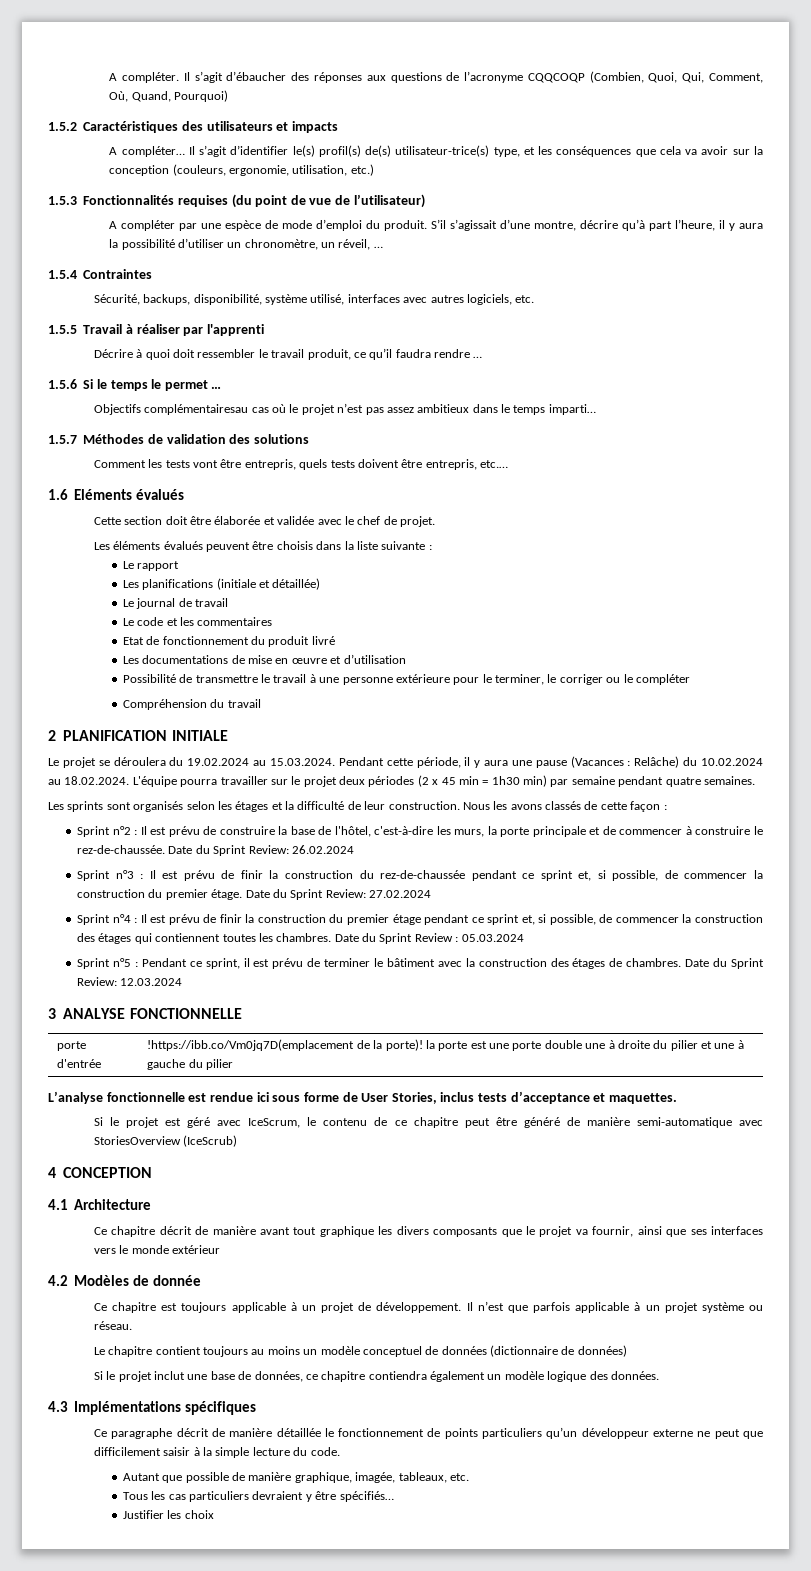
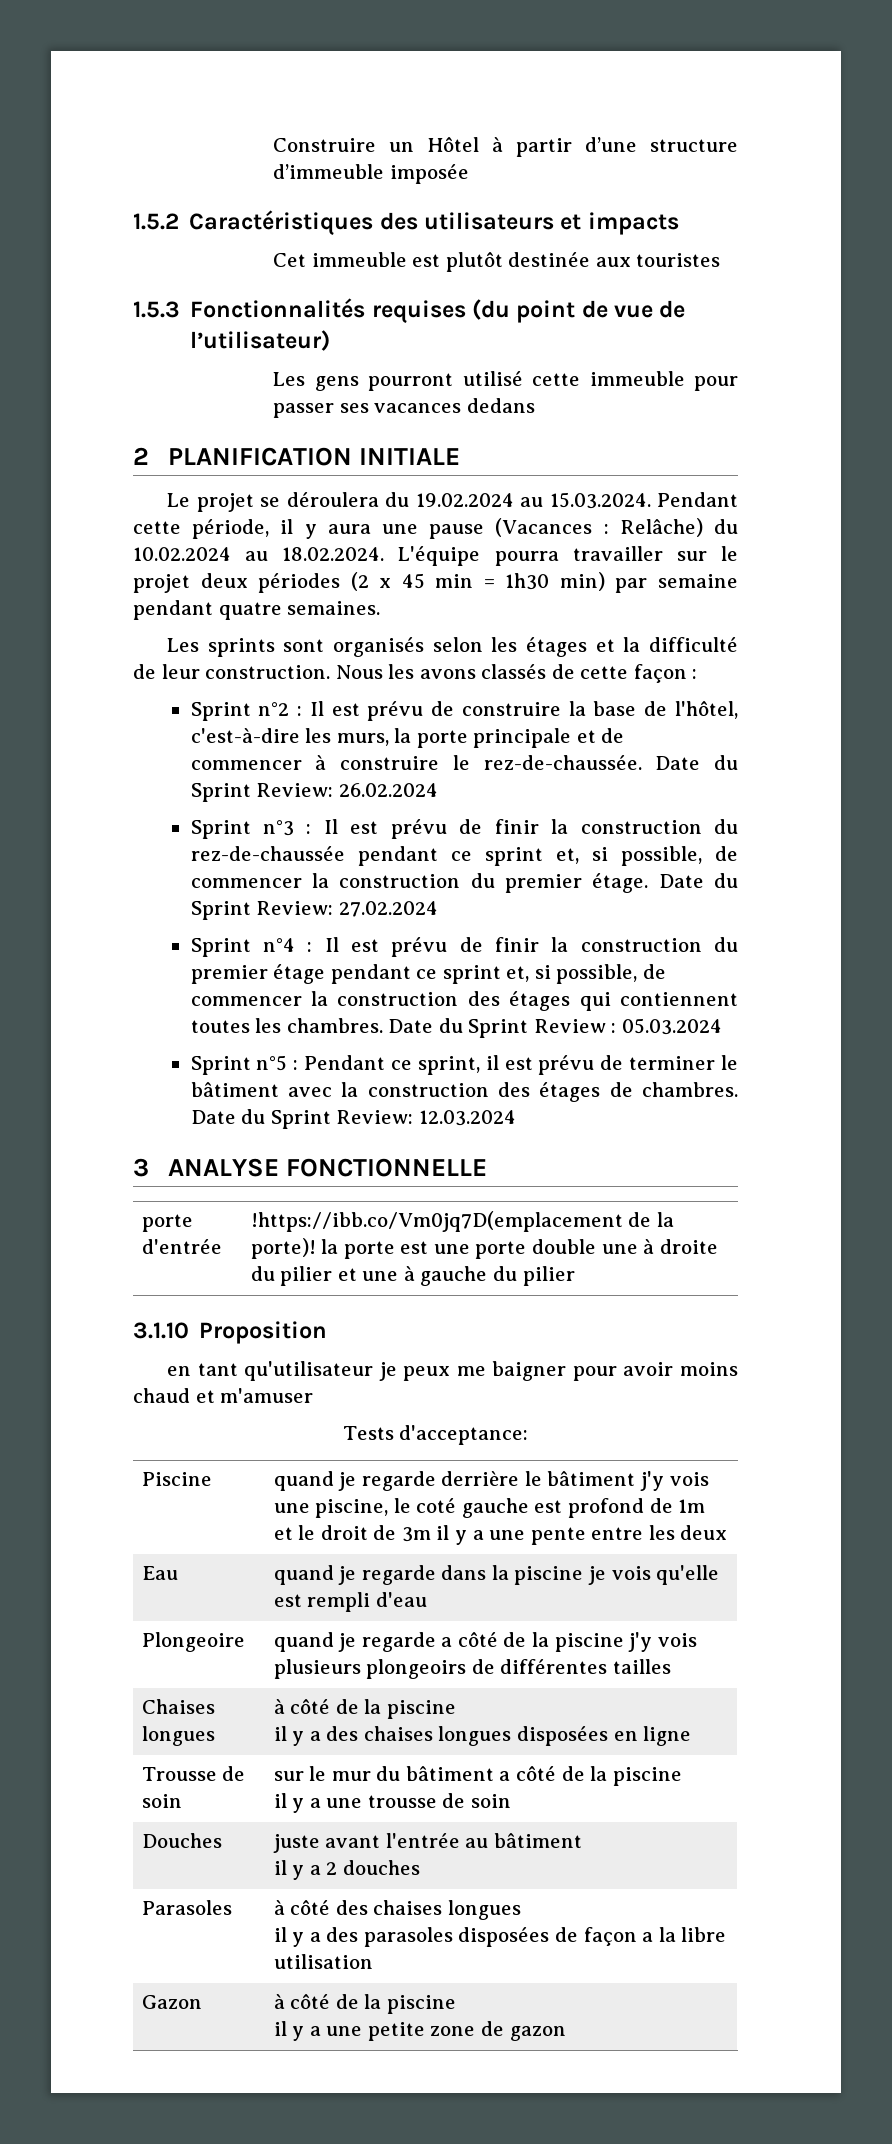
- A compléter. Il s’agit d’ébaucher des réponses aux questions de l’acronyme CQQCOQP (Combien, Quoi, Qui, Comment, Où, Quand, Pourquoi)
+ Construire un Hôtel à partir d’une structure d’immeuble imposée
- A compléter… Il s’agit d’identifier le(s) profil(s) de(s) utilisateur-trice(s) type, et les conséquences que cela va avoir sur la conception (couleurs, ergonomie, utilisation, etc.)
+ Cet immeuble est plutôt destinée aux touristes
- A compléter par une espèce de mode d’emploi du produit. S’il s’agissait d’une montre, décrire qu’à part l’heure, il y aura la possibilité d’utiliser un chronomètre, un réveil, …
- 1.5.4 Contraintes
- Sécurité, backups, disponibilité, système utilisé, interfaces avec autres logiciels, etc.
- 1.5.5 Travail à réaliser par l'apprenti
- Décrire à quoi doit ressembler le travail produit, ce qu’il faudra rendre …
- 1.5.6 Si le temps le permet …
- Objectifs complémentairesau cas où le projet n’est pas assez ambitieux dans le temps imparti…
- 1.5.7 Méthodes de validation des solutions
- Comment les tests vont être entrepris, quels tests doivent être entrepris, etc.…
- 1.6 Eléments évalués
- Cette section doit être élaborée et validée avec le chef de projet.
- Les éléments évalués peuvent être choisis dans la liste suivante :
- Le rapport
- Les planifications (initiale et détaillée)
- Le journal de travail
- Le code et les commentaires
- Etat de fonctionnement du produit livré
- Les documentations de mise en œuvre et d’utilisation
- Possibilité de transmettre le travail à une personne extérieure pour le terminer, le corriger ou le compléter
- Compréhension du travail
+ Les gens pourront utilisé cette immeuble pour passer ses vacances dedans
- L’analyse fonctionnelle est rendue ici sous forme de User Stories, inclus tests d’acceptance et maquettes.
- Si le projet est géré avec IceScrum, le contenu de ce chapitre peut être généré de manière semi-automatique avec StoriesOverview (IceScrub)
- 4 CONCEPTION
- 4.1 Architecture
- Ce chapitre décrit de manière avant tout graphique les divers composants que le projet va fournir, ainsi que ses interfaces vers le monde extérieur
- 4.2 Modèles de donnée
- Ce chapitre est toujours applicable à un projet de développement. Il n’est que parfois applicable à un projet système ou réseau.
- Le chapitre contient toujours au moins un modèle conceptuel de données (dictionnaire de données)
- Si le projet inclut une base de données, ce chapitre contiendra également un modèle logique des données.
- 4.3 Implémentations spécifiques
- Ce paragraphe décrit de manière détaillée le fonctionnement de points particuliers qu’un développeur externe ne peut que difficilement saisir à la simple lecture du code.
- Autant que possible de manière graphique, imagée, tableaux, etc.
- Tous les cas particuliers devraient y être spécifiés…
- Justifier les choix
+ 3.1.10 Proposition
+ en tant qu'utilisateur je peux me baigner pour avoir moins chaud et m'amuser
+ Tests d'acceptance:
+ Piscine | quand je regarde derrière le bâtiment j'y vois une piscine, le coté gauche est profond de 1m et le droit de 3m il y a une pente entre les deux
+ Eau | quand je regarde dans la piscine je vois qu'elle est rempli d'eau
+ Plongeoire | quand je regarde a côté de la piscine j'y vois plusieurs plongeoirs de différentes tailles
+ Chaises longues | à côté de la piscine
+ il y a des chaises longues disposées en ligne
+ Trousse de soin | sur le mur du bâtiment a côté de la piscine
+ il y a une trousse de soin
+ Douches | juste avant l'entrée au bâtiment
+ il y a 2 douches
+ Parasoles | à côté des chaises longues
+ il y a des parasoles disposées de façon a la libre utilisation
+ Gazon | à côté de la piscine
+ il y a une petite zone de gazon

